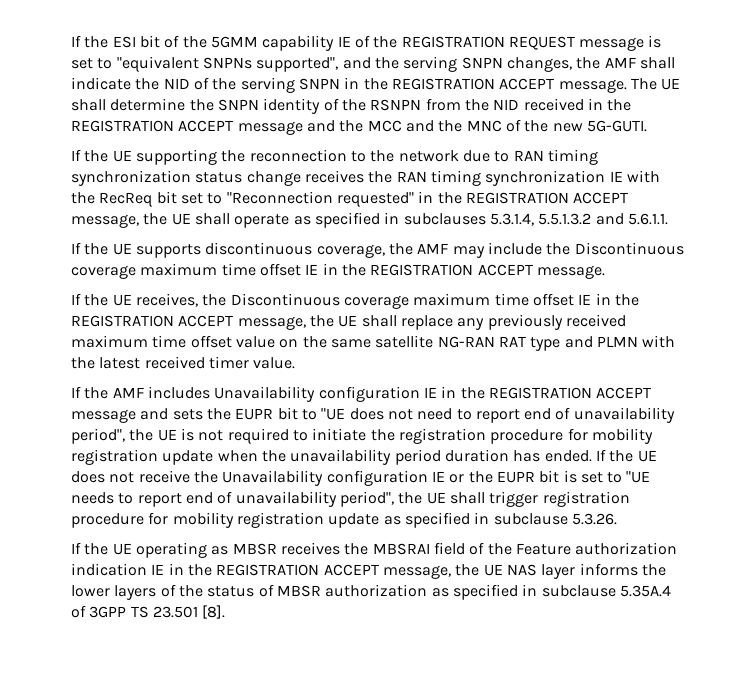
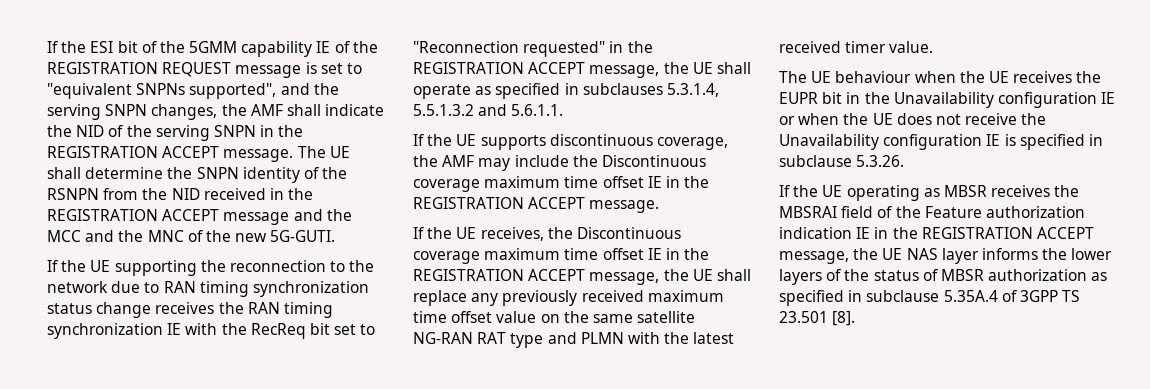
- If the AMF includes Unavailability configuration IE in the REGISTRATION ACCEPT message and sets the EUPR bit to "UE does not need to report end of unavailability period", the UE is not required to initiate the registration procedure for mobility registration update when the unavailability period duration has ended. If the UE does not receive the Unavailability configuration IE or the EUPR bit is set to "UE needs to report end of unavailability period", the UE shall trigger registration procedure for mobility registration update as specified in subclause 5.3.26.
+ The UE behaviour when the UE receives the EUPR bit in the Unavailability configuration IE or when the UE does not receive the Unavailability configuration IE is specified in subclause 5.3.26.

